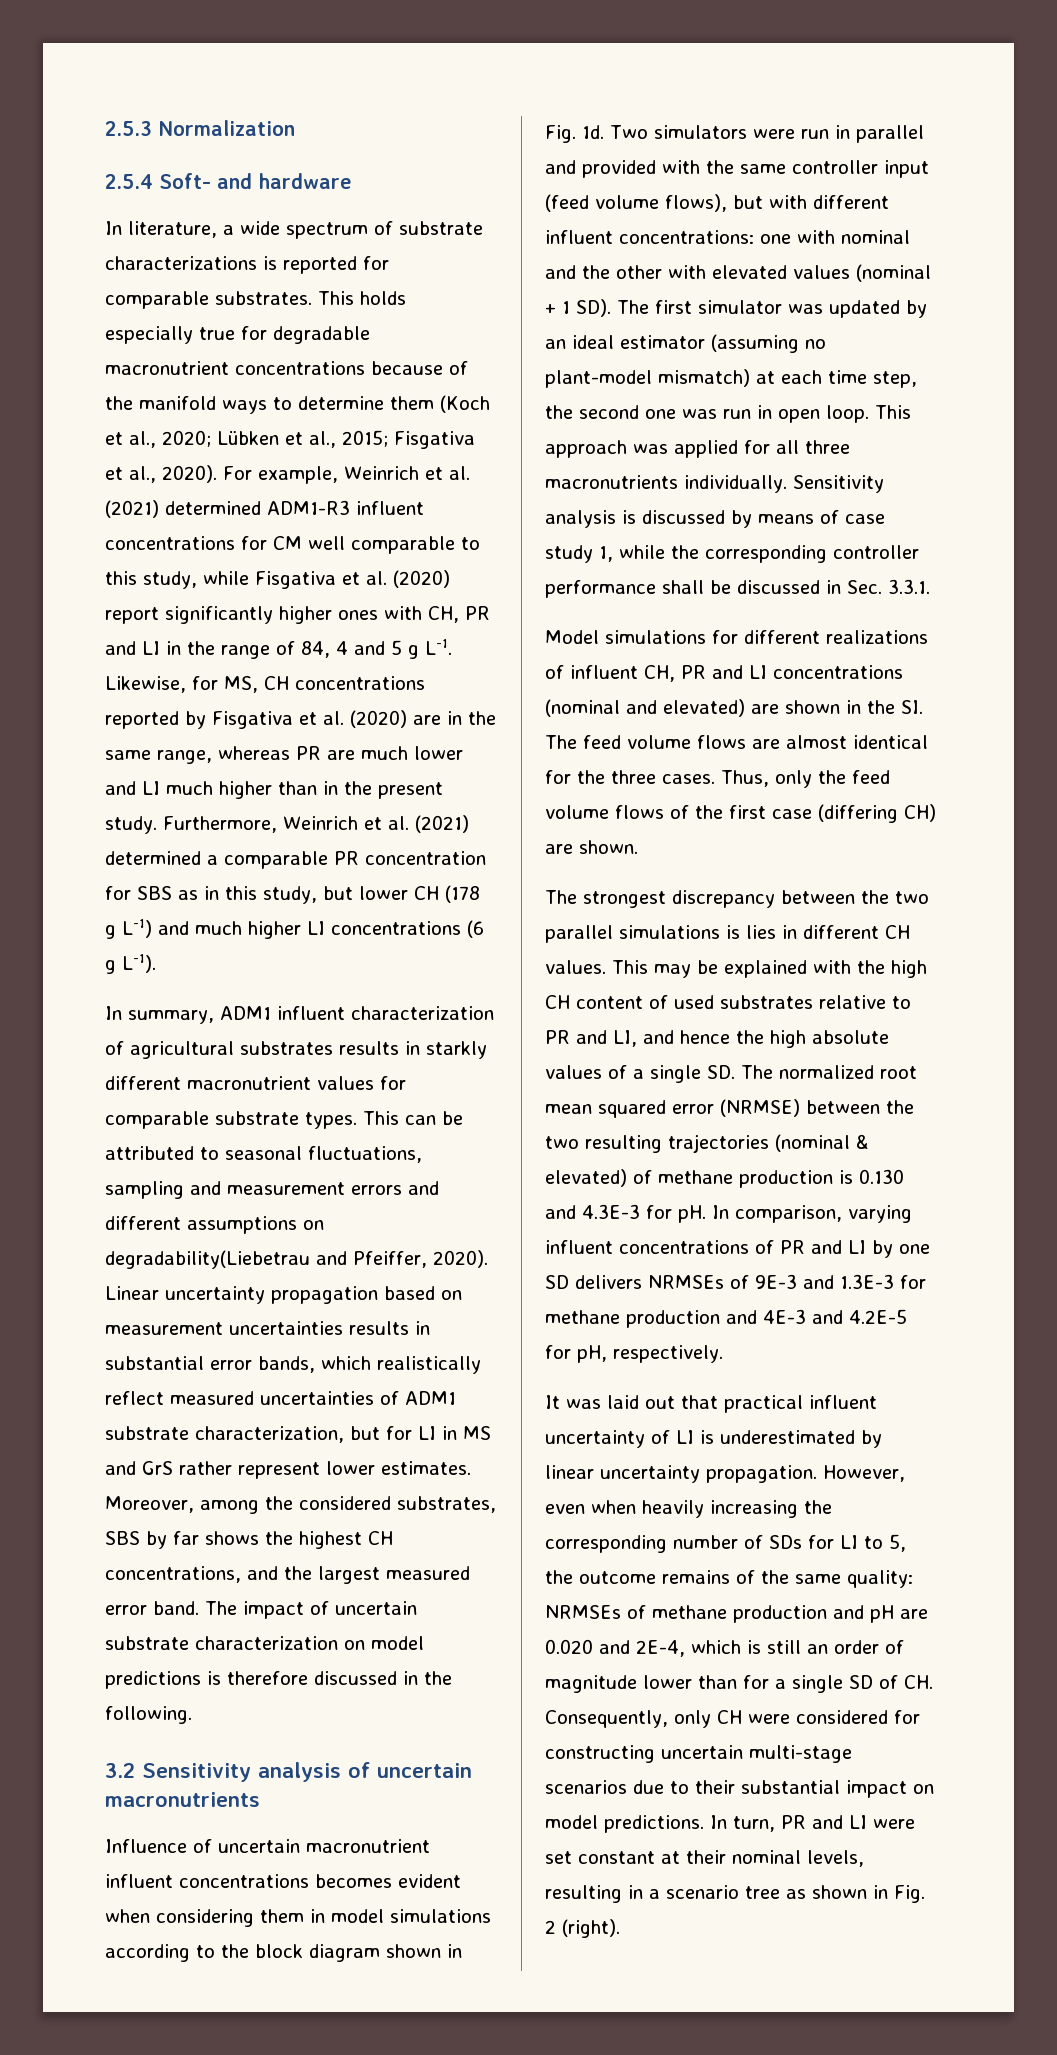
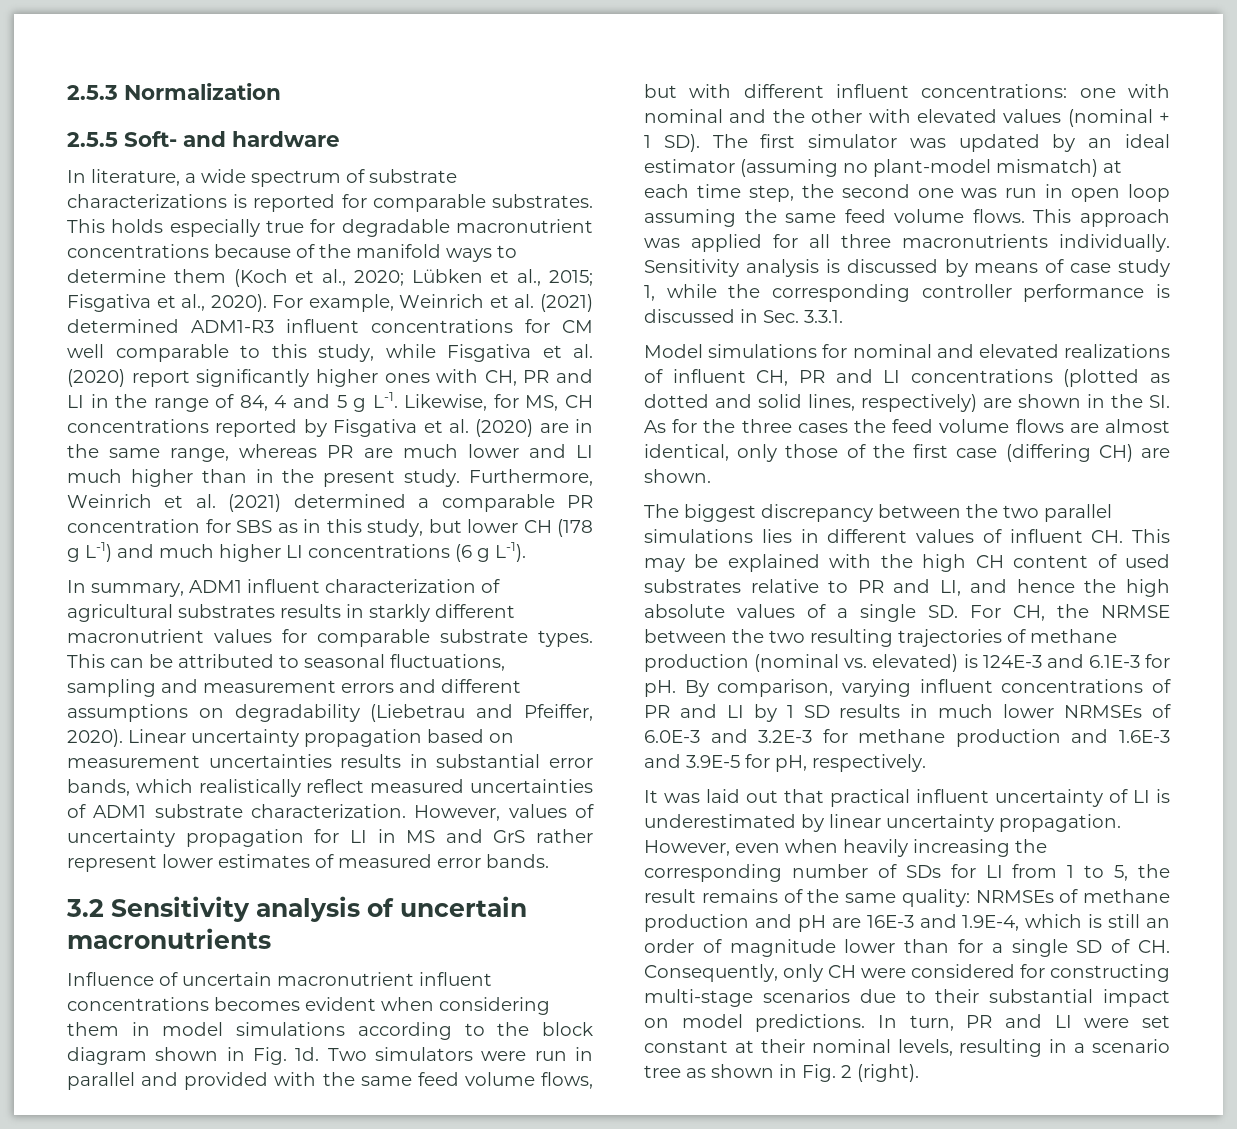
- 2.5.4 Soft- and hardware
+ 2.5.5 Soft- and hardware
- This can be attributed to seasonal fluctuations, sampling and measurement errors and different assumptions on degradability(Liebetrau and Pfeiffer, 2020).
+ This can be attributed to seasonal fluctuations, sampling and measurement errors and different assumptions on degradability (Liebetrau and Pfeiffer, 2020).
- Linear uncertainty propagation based on measurement uncertainties results in substantial error bands, which realistically reflect measured uncertainties of ADM1 substrate characterization, but for LI in MS and GrS rather represent lower estimates. Moreover, among the considered substrates, SBS by far shows the highest CH concentrations, and the largest measured error band. The impact of uncertain substrate characterization on model predictions is therefore discussed in the following.
+ Linear uncertainty propagation based on measurement uncertainties results in substantial error bands, which realistically reflect measured uncertainties of ADM1 substrate characterization. However, values of uncertainty propagation for LI in MS and GrS rather represent lower estimates of measured error bands.
- Two simulators were run in parallel and provided with the same controller input (feed volume flows), but with different influent concentrations: one with nominal and the other with elevated values (nominal + 1 SD). The first simulator was updated by an ideal estimator (assuming no plant-model mismatch) at each time step, the second one was run in open loop.
+ Two simulators were run in parallel and provided with the same feed volume flows, but with different influent concentrations: one with nominal and the other with elevated values (nominal + 1 SD). The first simulator was updated by an ideal estimator (assuming no plant-model mismatch) at each time step, the second one was run in open loop assuming the same feed volume flows.
- Sensitivity analysis is discussed by means of case study 1, while the corresponding controller performance shall be discussed in Sec. 3.3.1.
+ Sensitivity analysis is discussed by means of case study 1, while the corresponding controller performance is discussed in Sec. 3.3.1.
- Model simulations for different realizations of influent CH, PR and LI concentrations (nominal and elevated) are shown in the SI. The feed volume flows are almost identical for the three cases. Thus, only the feed volume flows of the first case (differing CH) are shown.
+ Model simulations for nominal and elevated realizations of influent CH, PR and LI concentrations (plotted as dotted and solid lines, respectively) are shown in the SI. As for the three cases the feed volume flows are almost identical, only those of the first case (differing CH) are shown.
- The strongest discrepancy between the two parallel simulations is lies in different CH values. This may be explained with the high CH content of used substrates relative to PR and LI, and hence the high absolute values of a single SD. The normalized root mean squared error (NRMSE) between the two resulting trajectories (nominal & elevated) of methane production is 0.130 and 4.3E-3 for pH.
+ The biggest discrepancy between the two parallel simulations lies in different values of influent CH. This may be explained with the high CH content of used substrates relative to PR and LI, and hence the high absolute values of a single SD. For CH, the NRMSE between the two resulting trajectories of methane production (nominal vs. elevated) is 124E-3 and 6.1E-3 for pH.
- In comparison, varying influent concentrations of PR and LI by one SD delivers NRMSEs of 9E-3 and 1.3E-3 for methane production and 4E-3 and 4.2E-5 for pH, respectively.
+ By comparison, varying influent concentrations of PR and LI by 1 SD results in much lower NRMSEs of 6.0E-3 and 3.2E-3 for methane production and 1.6E-3 and 3.9E-5 for pH, respectively.
- However, even when heavily increasing the corresponding number of SDs for LI to 5, the outcome remains of the same quality: NRMSEs of methane production and pH are 0.020 and 2E-4, which is still an order of magnitude lower than for a single SD of CH. Consequently, only CH were considered for constructing uncertain multi-stage scenarios due to their substantial impact on model predictions.
+ However, even when heavily increasing the corresponding number of SDs for LI from 1 to 5, the result remains of the same quality: NRMSEs of methane production and pH are 16E-3 and 1.9E-4, which is still an order of magnitude lower than for a single SD of CH. Consequently, only CH were considered for constructing multi-stage scenarios due to their substantial impact on model predictions.

